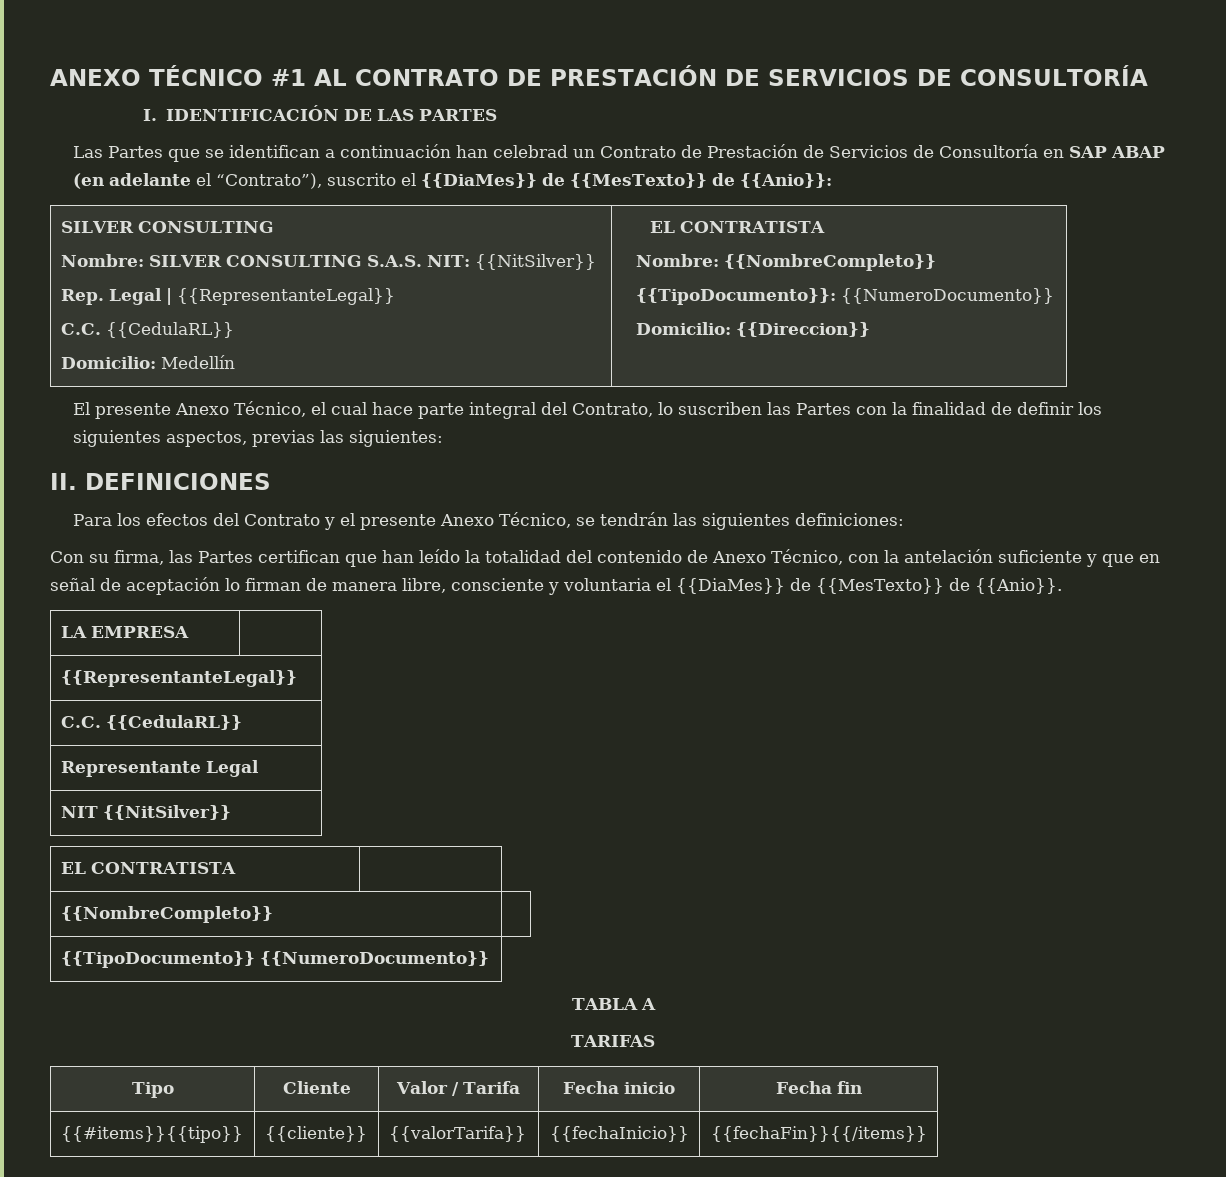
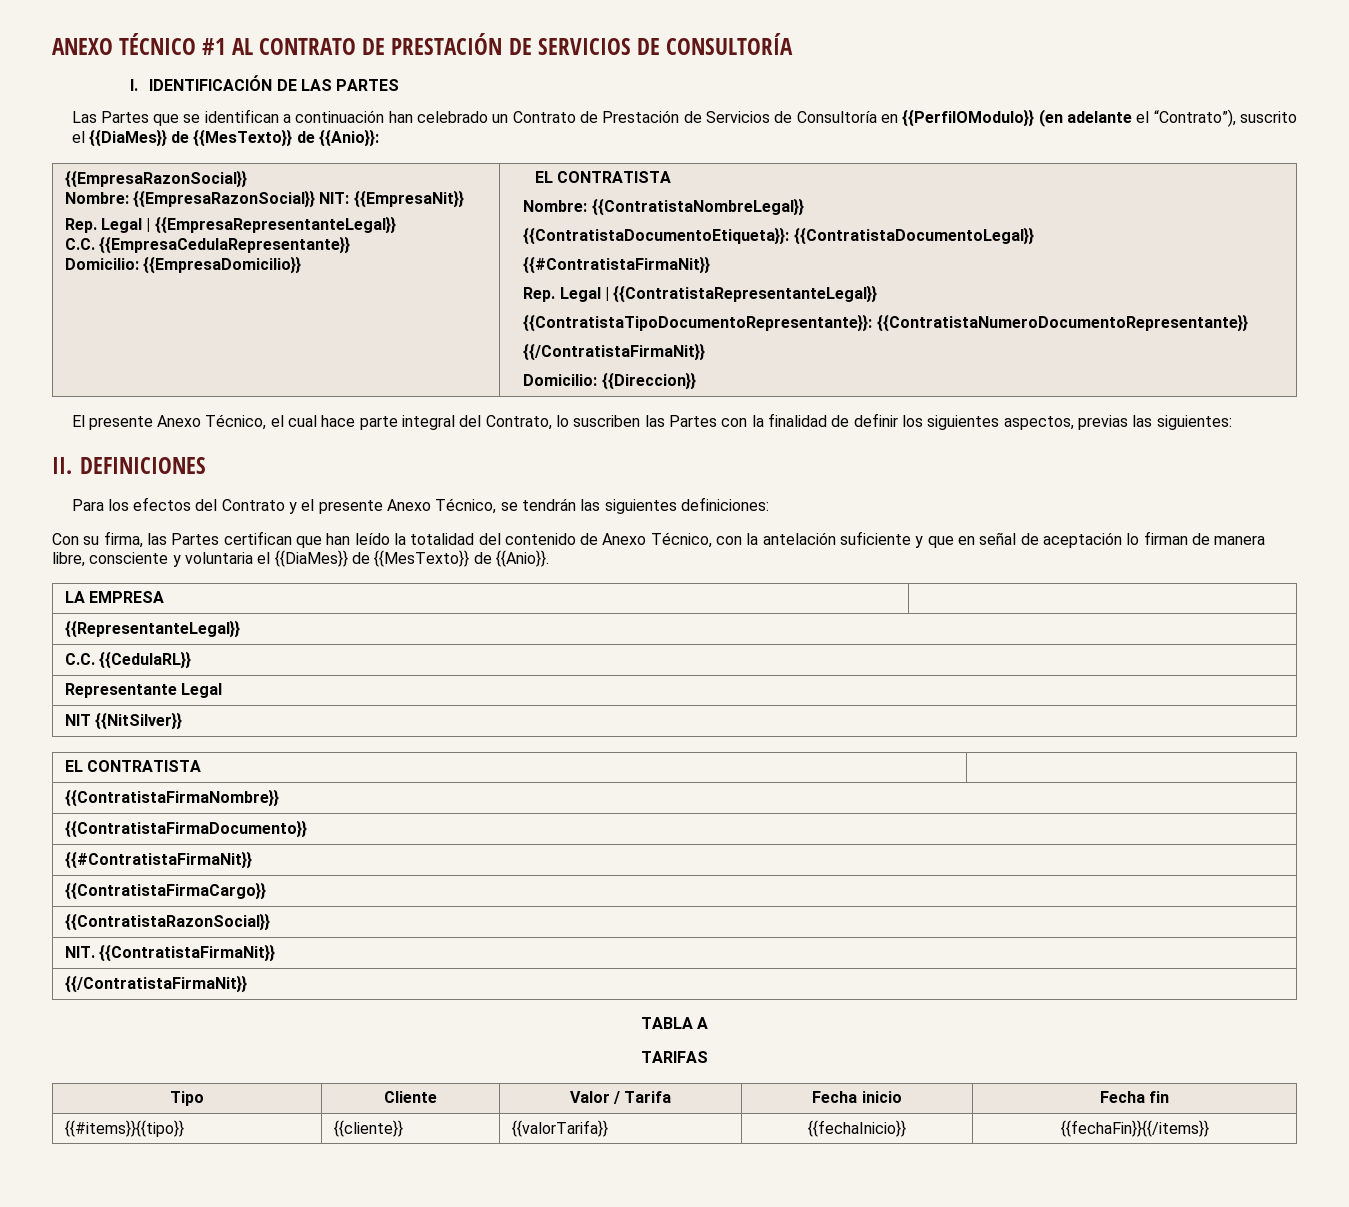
- Las Partes que se identifican a continuación han celebrad un Contrato de Prestación de Servicios de Consultoría en SAP ABAP (en adelante el “Contrato”), suscrito el {{DiaMes}} de {{MesTexto}} de {{Anio}}:
- SILVER CONSULTING
- Nombre: SILVER CONSULTING S.A.S. NIT: {{NitSilver}}
- Rep. Legal | {{RepresentanteLegal}}
- C.C. {{CedulaRL}}
- Domicilio: Medellín | EL CONTRATISTA
- Nombre: {{NombreCompleto}}
- {{TipoDocumento}}: {{NumeroDocumento}}
+ Las Partes que se identifican a continuación han celebrado un Contrato de Prestación de Servicios de Consultoría en {{PerfilOModulo}} (en adelante el “Contrato”), suscrito el {{DiaMes}} de {{MesTexto}} de {{Anio}}:
+ {{EmpresaRazonSocial}}
+ Nombre: {{EmpresaRazonSocial}} NIT: {{EmpresaNit}}
+ Rep. Legal | {{EmpresaRepresentanteLegal}}
+ C.C. {{EmpresaCedulaRepresentante}}
+ Domicilio: {{EmpresaDomicilio}} | EL CONTRATISTA
+ Nombre: {{ContratistaNombreLegal}}
+ {{ContratistaDocumentoEtiqueta}}: {{ContratistaDocumentoLegal}}
+ {{#ContratistaFirmaNit}}
+ Rep. Legal | {{ContratistaRepresentanteLegal}}
+ {{ContratistaTipoDocumentoRepresentante}}: {{ContratistaNumeroDocumentoRepresentante}}
+ {{/ContratistaFirmaNit}}
- {{NombreCompleto}} |
- {{TipoDocumento}} {{NumeroDocumento}}
+ {{ContratistaFirmaNombre}}
+ {{ContratistaFirmaDocumento}}
+ {{#ContratistaFirmaNit}}
+ {{ContratistaFirmaCargo}}
+ {{ContratistaRazonSocial}}
+ NIT. {{ContratistaFirmaNit}}
+ {{/ContratistaFirmaNit}}

